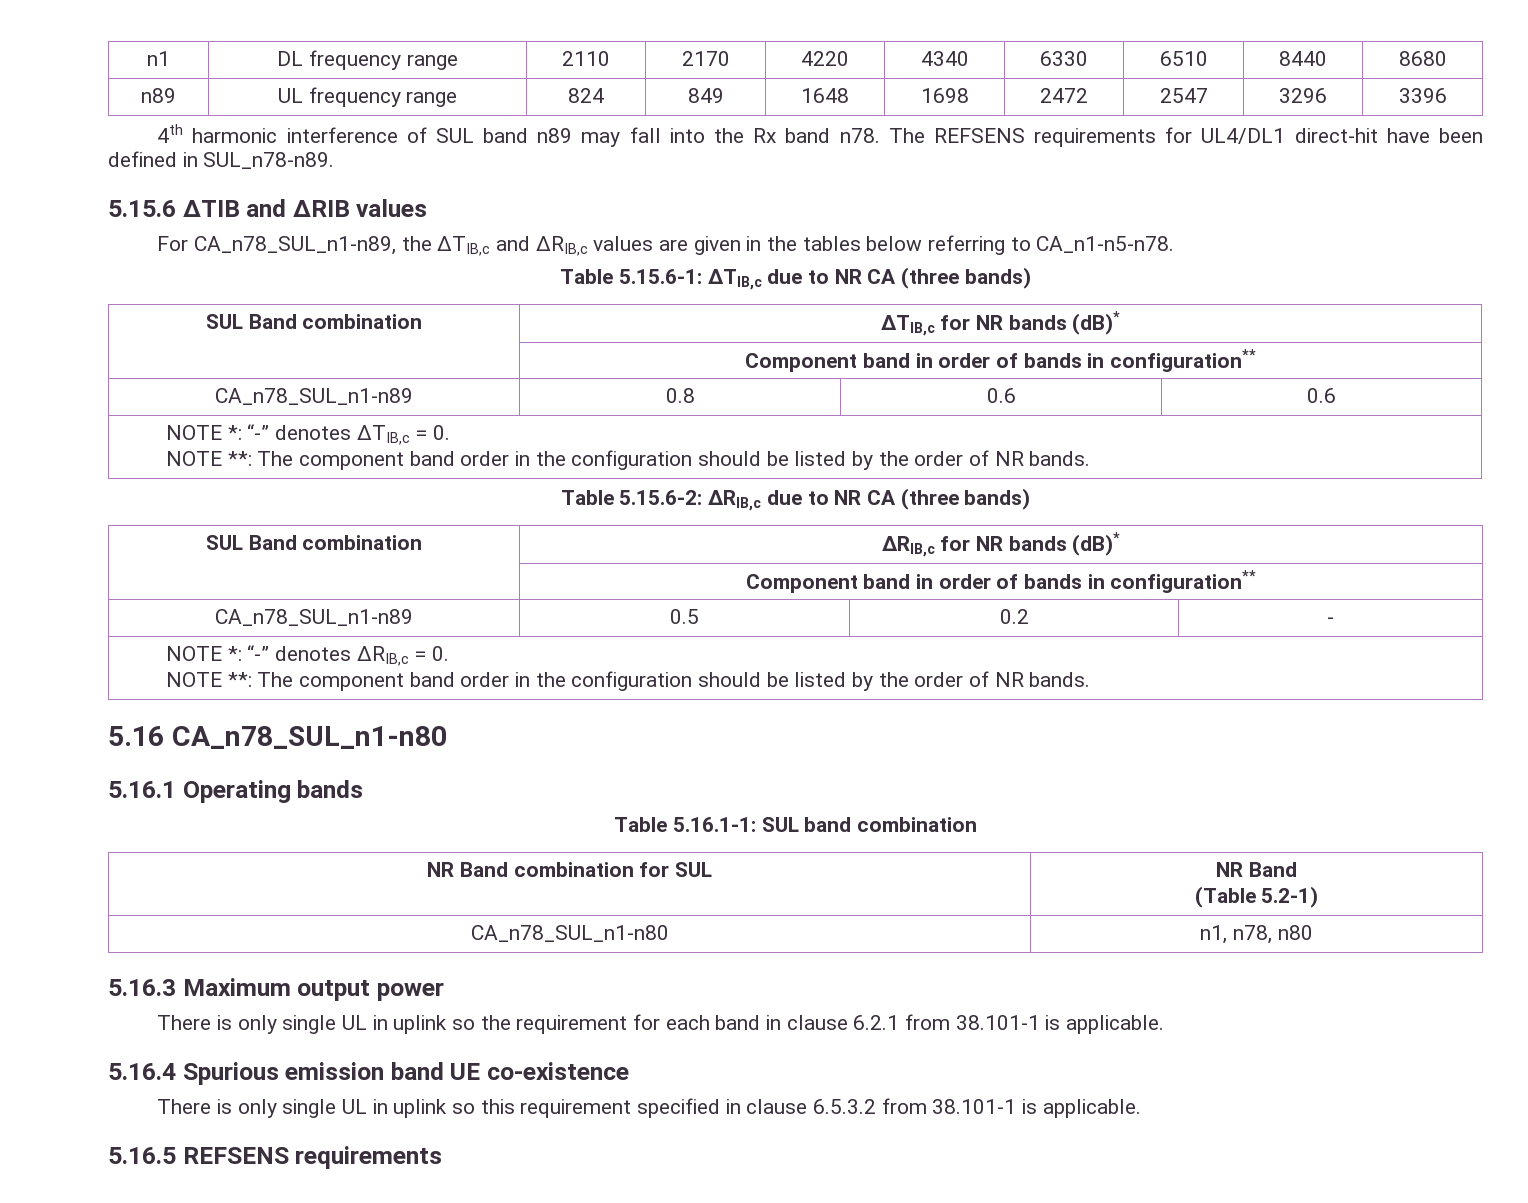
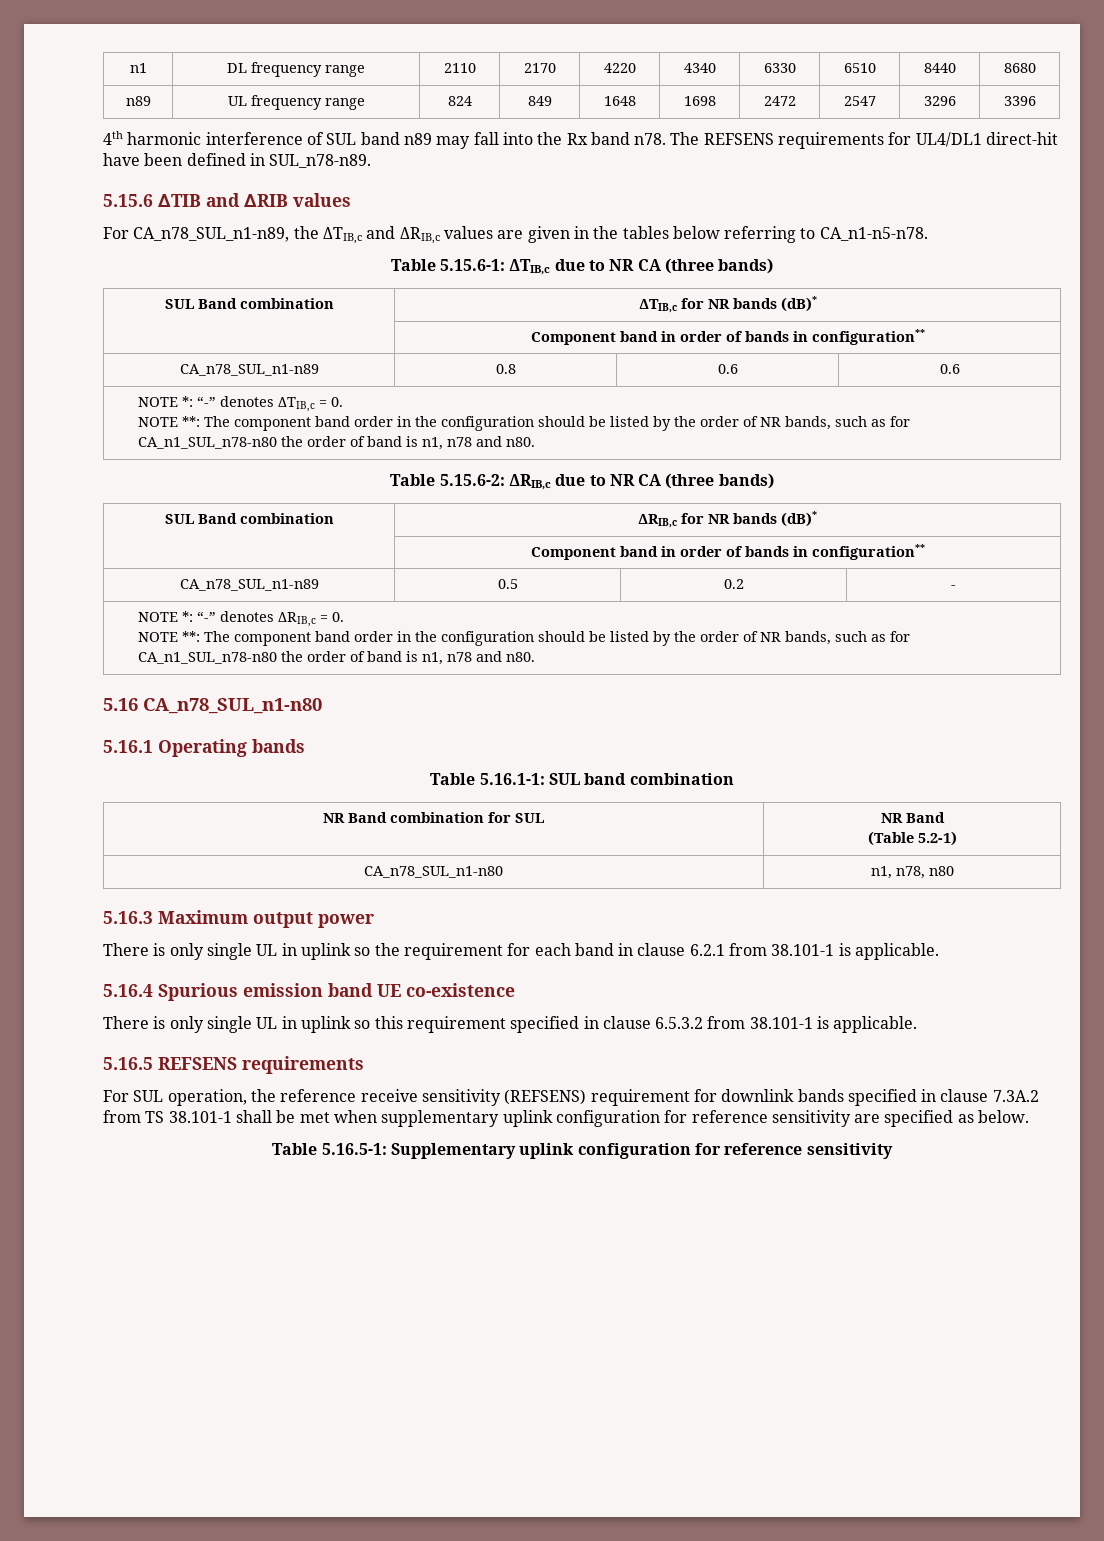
  NOTE *: “-” denotes ΔTIB,c = 0.
- NOTE **: The component band order in the configuration should be listed by the order of NR bands.
+ NOTE **: The component band order in the configuration should be listed by the order of NR bands, such as for CA_n1_SUL_n78-n80 the order of band is n1, n78 and n80.
  NOTE *: “-” denotes ΔRIB,c = 0.
- NOTE **: The component band order in the configuration should be listed by the order of NR bands.
+ NOTE **: The component band order in the configuration should be listed by the order of NR bands, such as for CA_n1_SUL_n78-n80 the order of band is n1, n78 and n80.
+ For SUL operation, the reference receive sensitivity (REFSENS) requirement for downlink bands specified in clause 7.3A.2 from TS 38.101-1 shall be met when supplementary uplink configuration for reference sensitivity are specified as below.
+ Table 5.16.5-1: Supplementary uplink configuration for reference sensitivity

